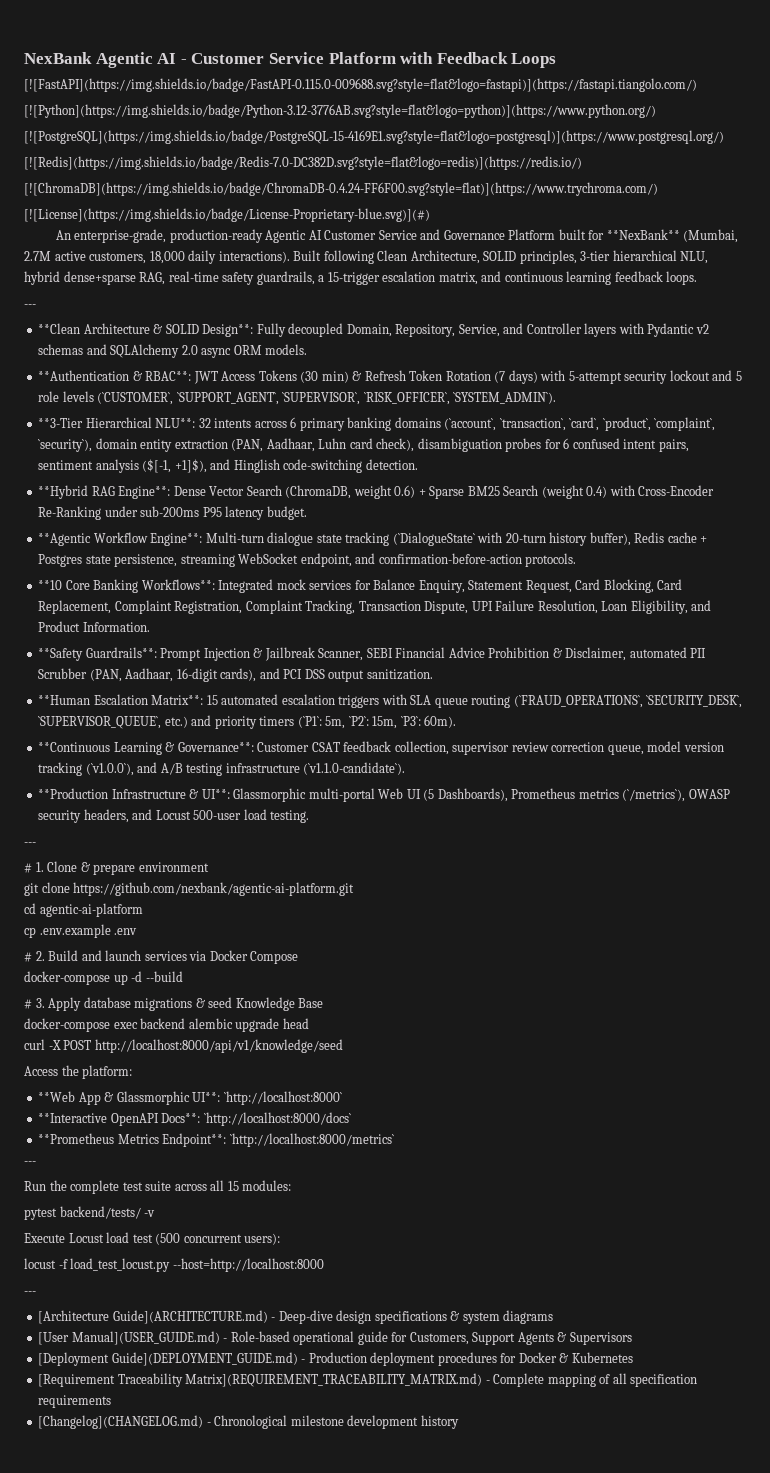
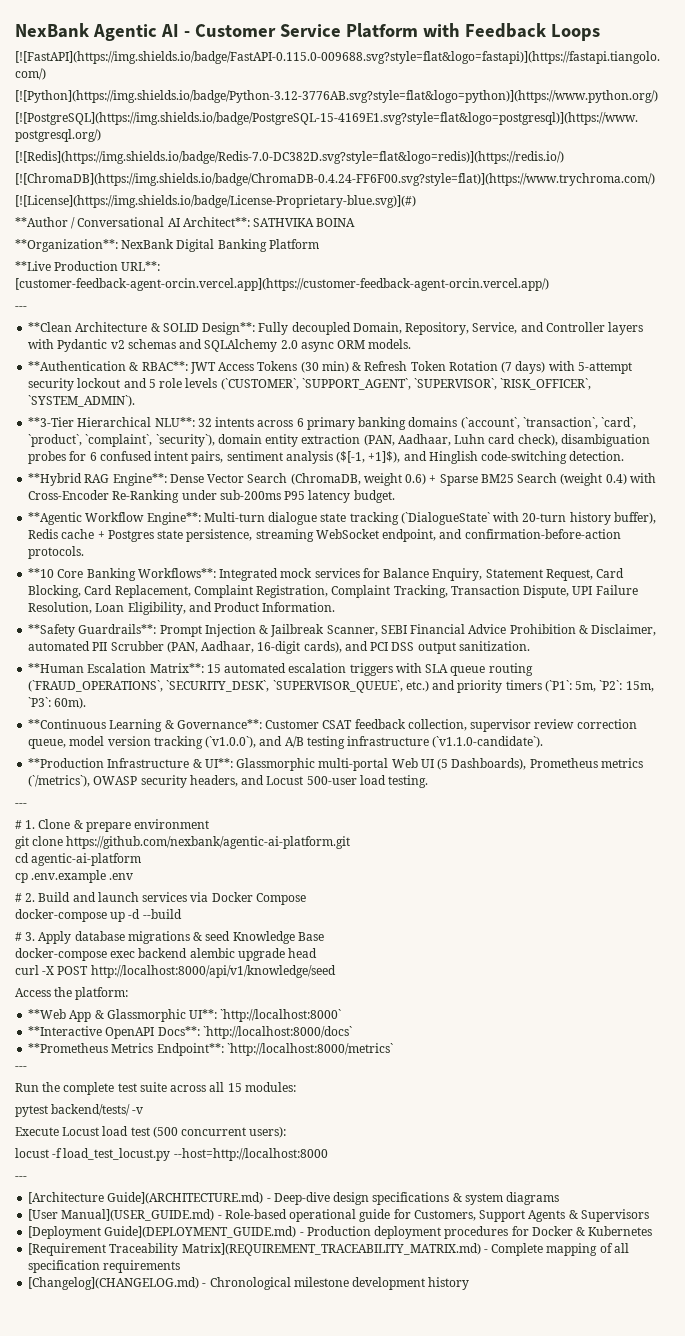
- An enterprise-grade, production-ready Agentic AI Customer Service and Governance Platform built for **NexBank** (Mumbai, 2.7M active customers, 18,000 daily interactions). Built following Clean Architecture, SOLID principles, 3-tier hierarchical NLU, hybrid dense+sparse RAG, real-time safety guardrails, a 15-trigger escalation matrix, and continuous learning feedback loops.
+ **Author / Conversational AI Architect**: SATHVIKA BOINA
+ **Organization**: NexBank Digital Banking Platform
+ **Live Production URL**: [customer-feedback-agent-orcin.vercel.app](https://customer-feedback-agent-orcin.vercel.app/)

